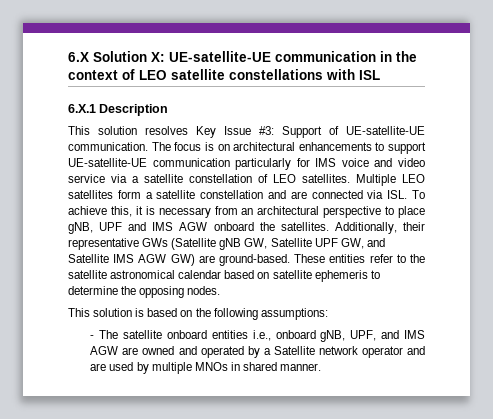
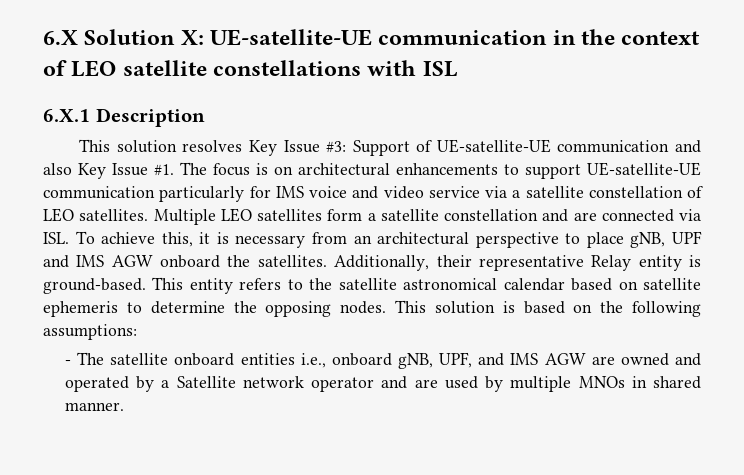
- This solution resolves Key Issue #3: Support of UE-satellite-UE communication.
+ This solution resolves Key Issue #3: Support of UE-satellite-UE communication and also Key Issue #1.
- Additionally, their representative GWs (Satellite gNB GW, Satellite UPF GW, and Satellite IMS AGW GW) are ground-based. These entities refer to the satellite astronomical calendar based on satellite ephemeris to determine the opposing nodes.
- This solution is based on the following assumptions:
+ Additionally, their representative Relay entity is ground-based. This entity refers to the satellite astronomical calendar based on satellite ephemeris to determine the opposing nodes. This solution is based on the following assumptions:

